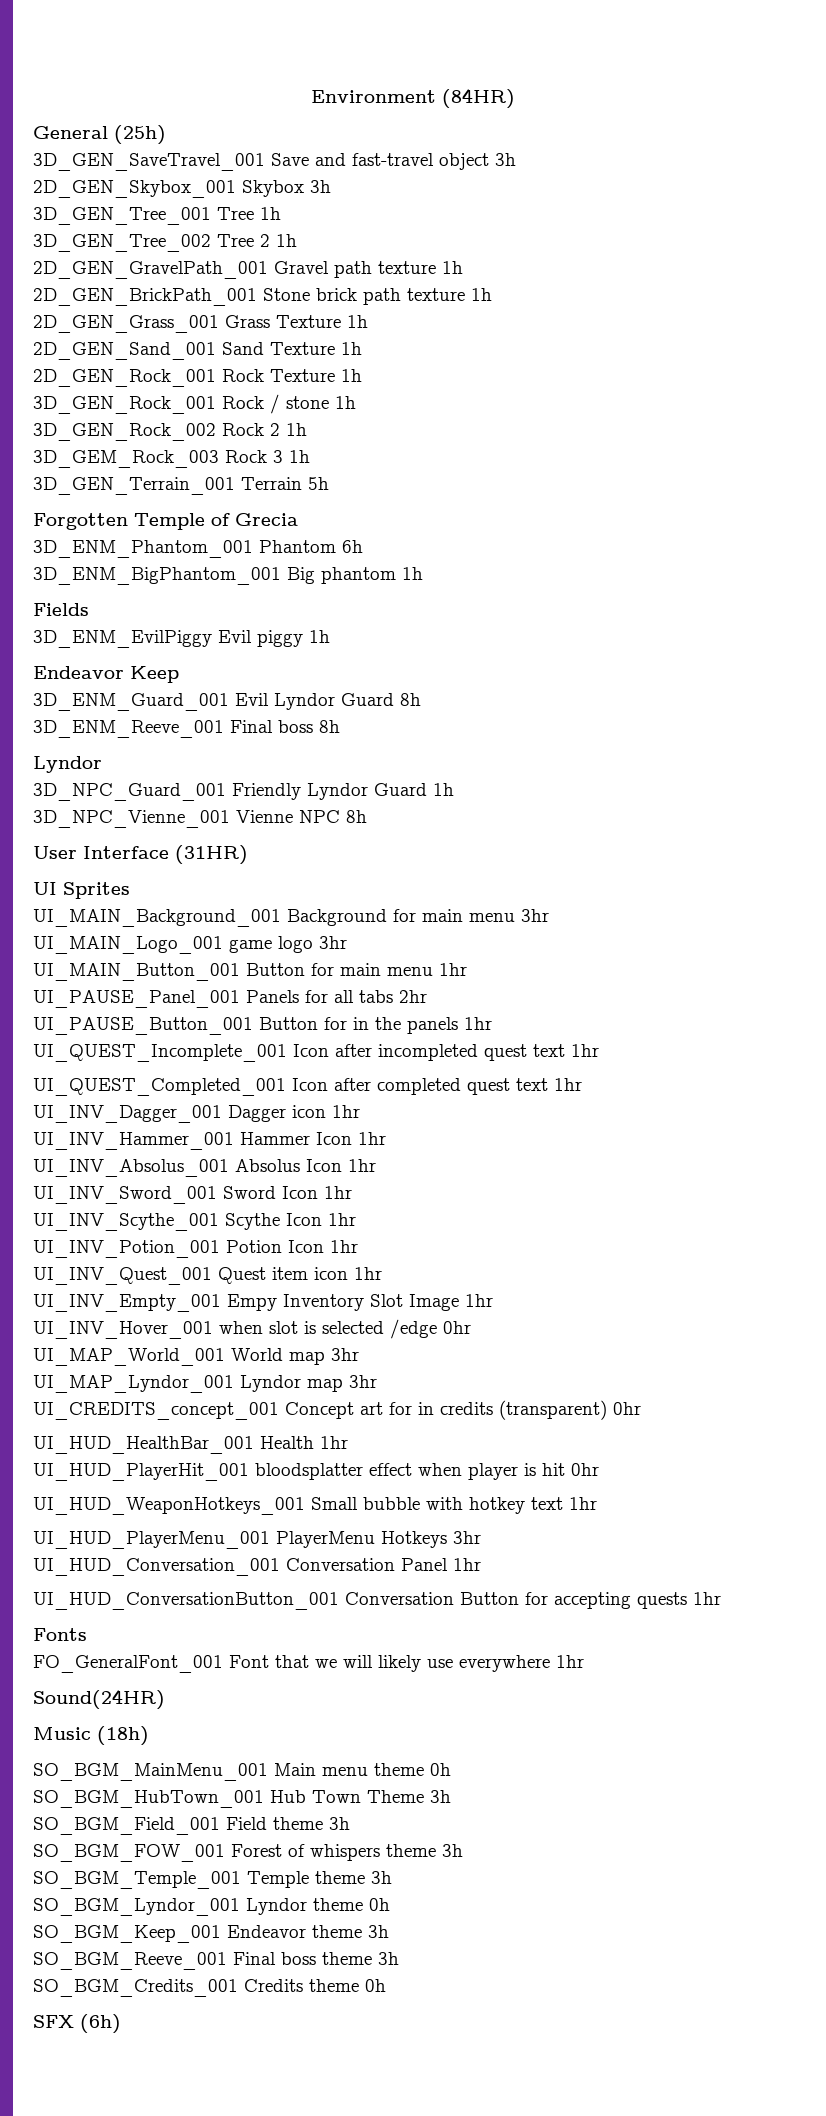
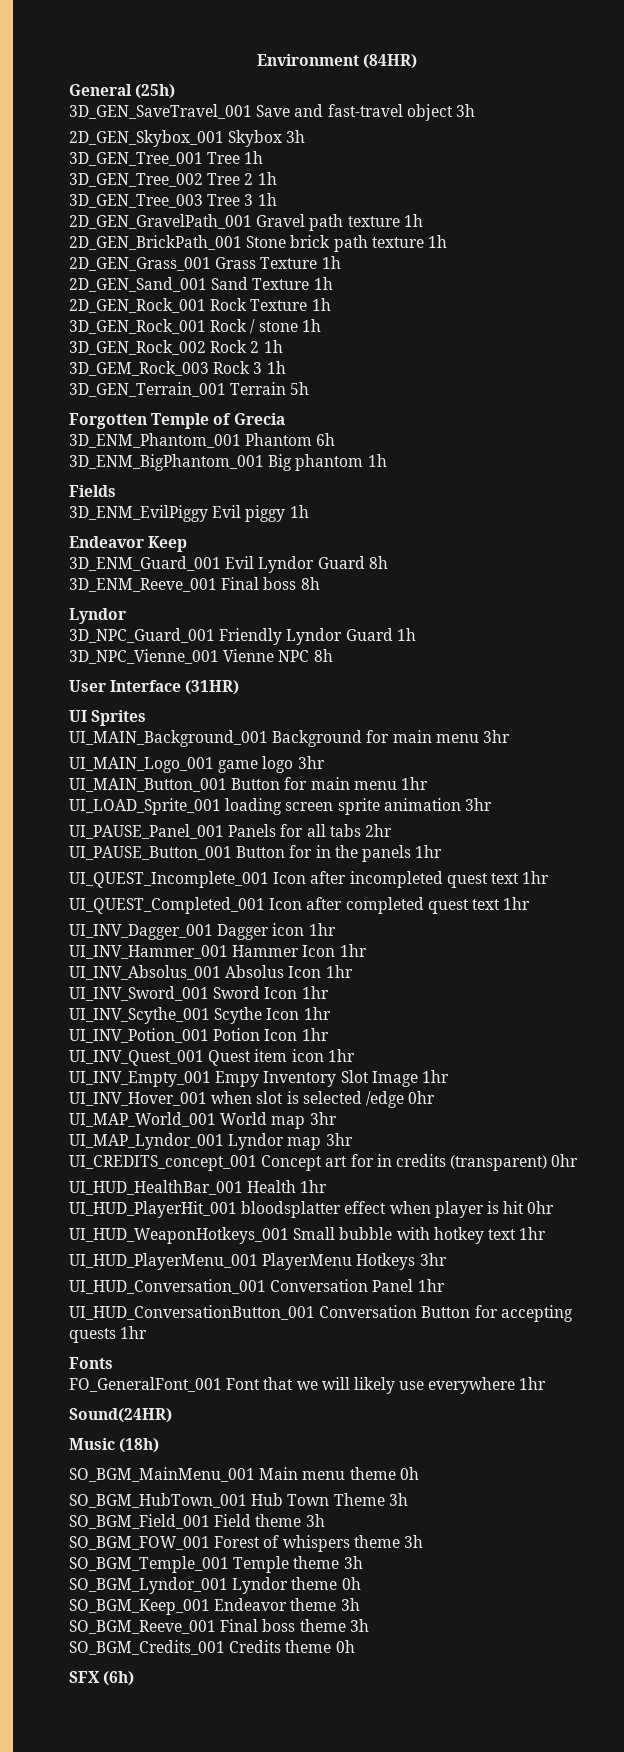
+ 3D_GEN_Tree_003 Tree 3 1h
+ UI_LOAD_Sprite_001 loading screen sprite animation 3hr

